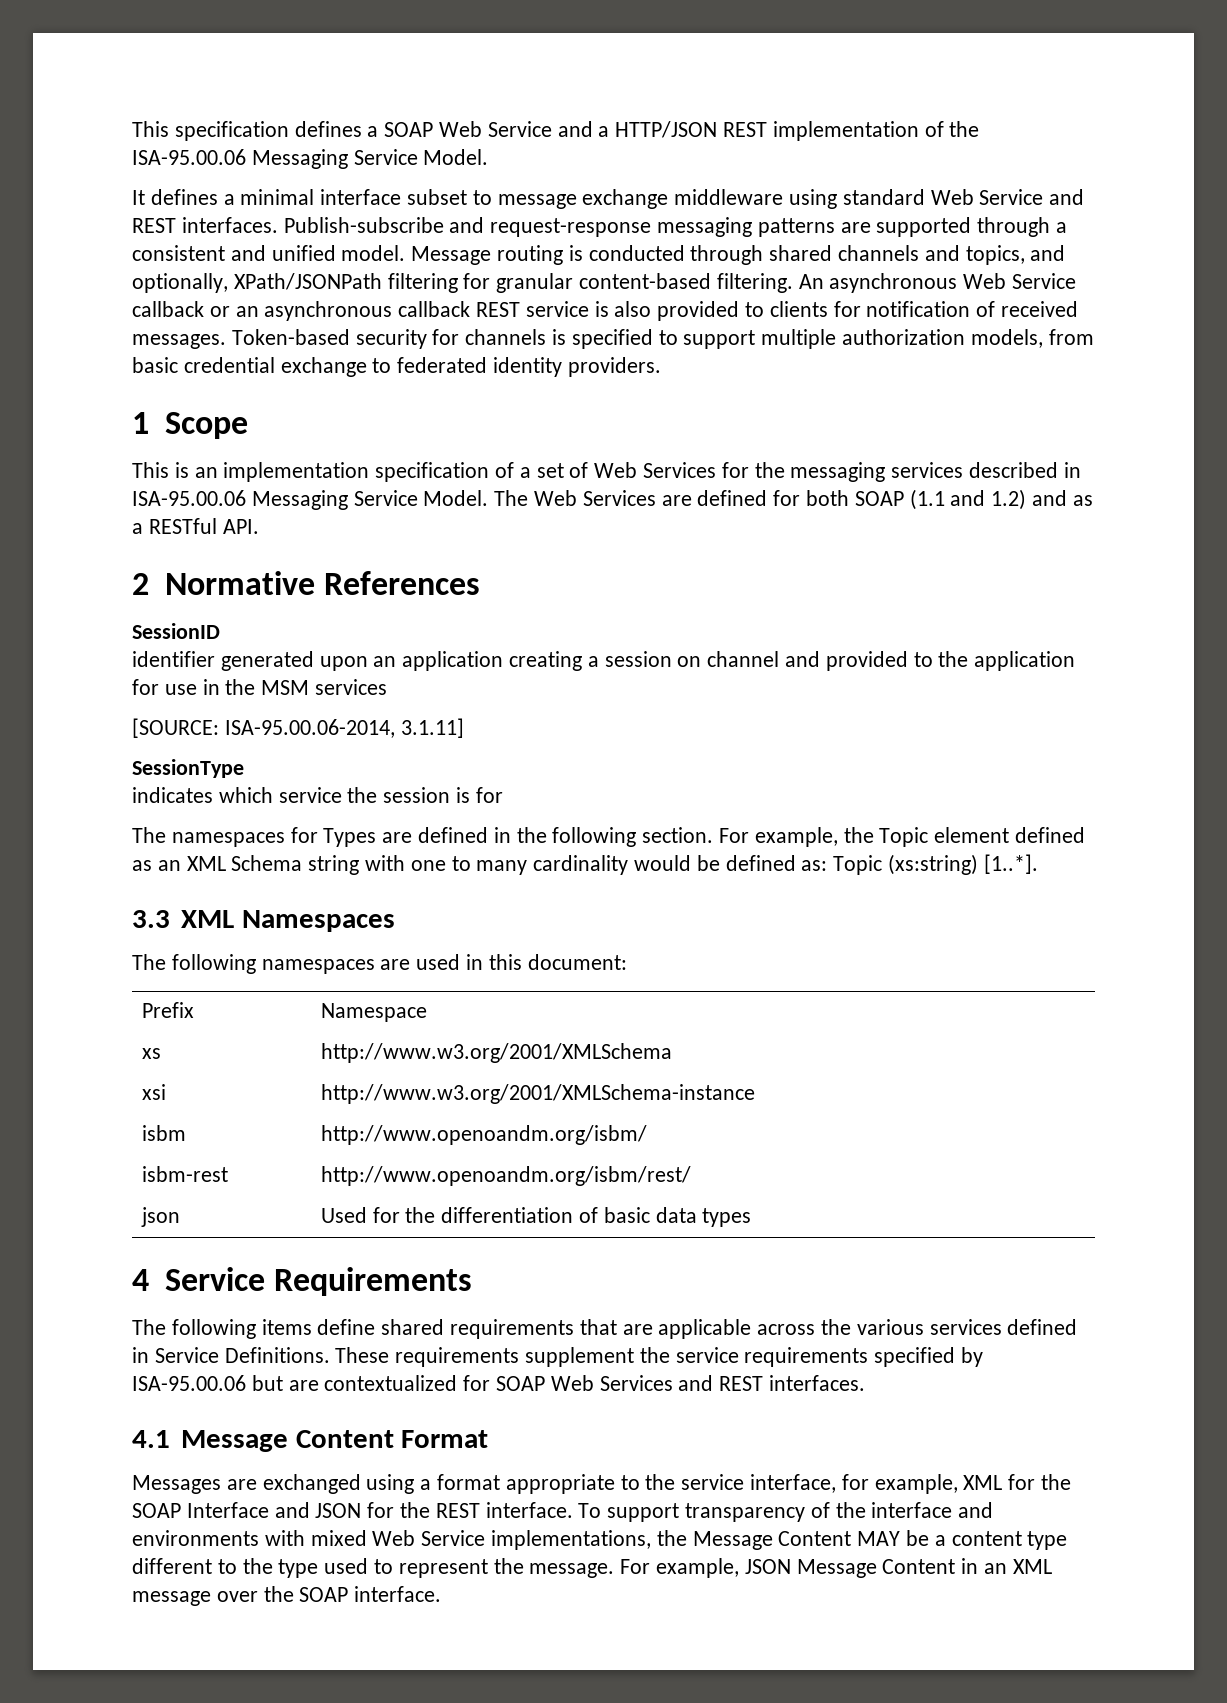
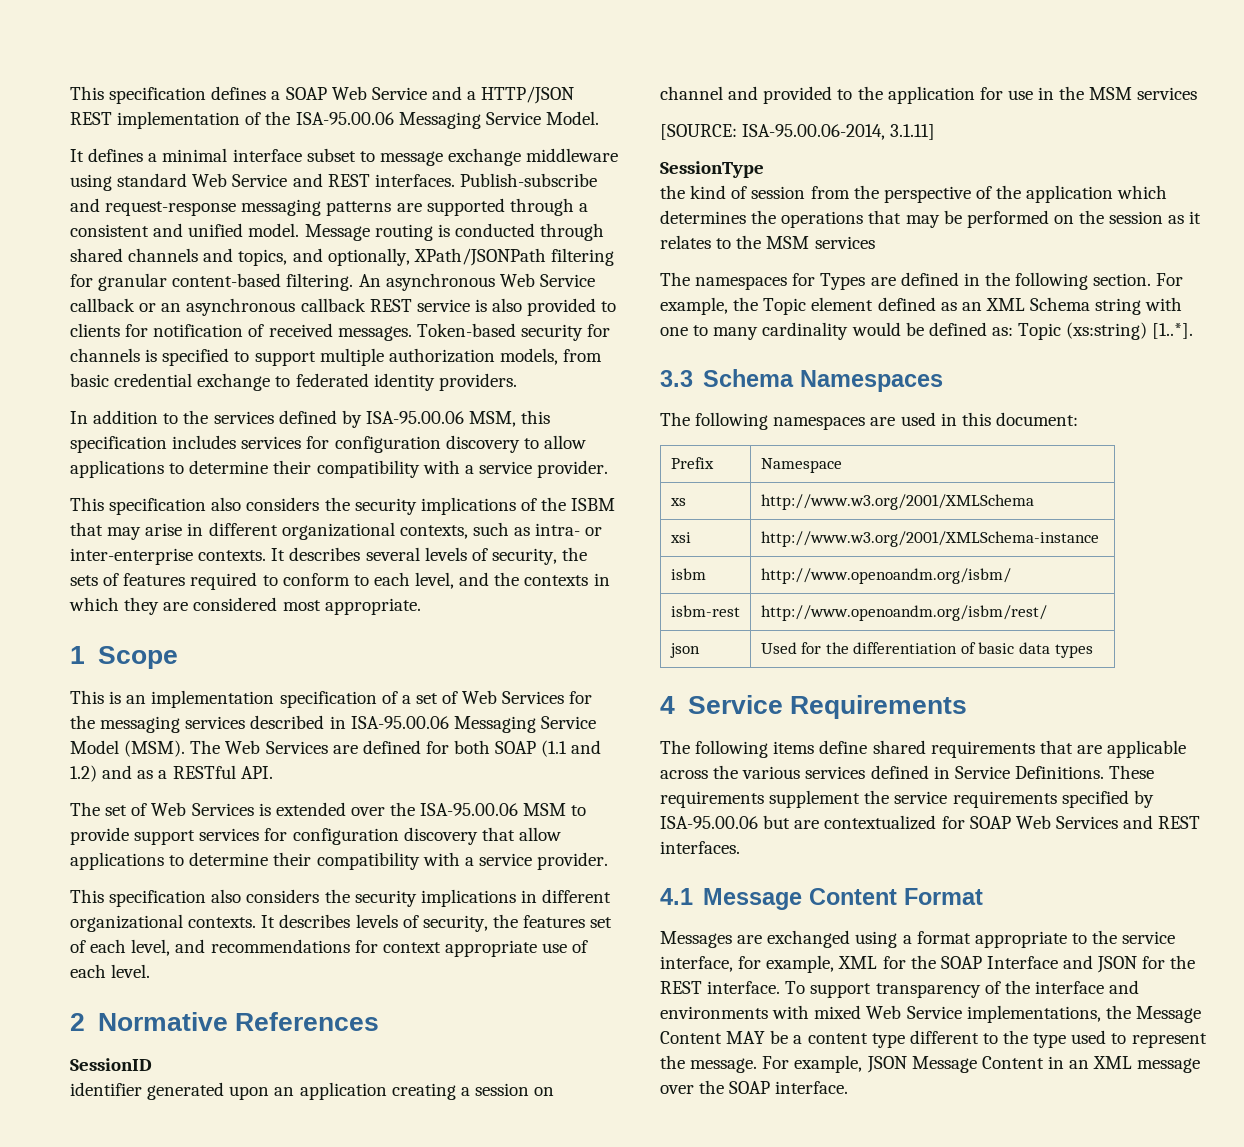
+ In addition to the services defined by ISA-95.00.06 MSM, this specification includes services for configuration discovery to allow applications to determine their compatibility with a service provider.
+ This specification also considers the security implications of the ISBM that may arise in different organizational contexts, such as intra- or inter-enterprise contexts. It describes several levels of security, the sets of features required to conform to each level, and the contexts in which they are considered most appropriate.
- This is an implementation specification of a set of Web Services for the messaging services described in ISA-95.00.06 Messaging Service Model.
+ This is an implementation specification of a set of Web Services for the messaging services described in ISA-95.00.06 Messaging Service Model (MSM).
+ The set of Web Services is extended over the ISA-95.00.06 MSM to provide support services for configuration discovery that allow applications to determine their compatibility with a service provider.
+ This specification also considers the security implications in different organizational contexts. It describes levels of security, the features set of each level, and recommendations for context appropriate use of each level.
- indicates which service the session is for
+ the kind of session from the perspective of the application which determines the operations that may be performed on the session as it relates to the MSM services
- 3.3 XML Namespaces
+ 3.3 Schema Namespaces

